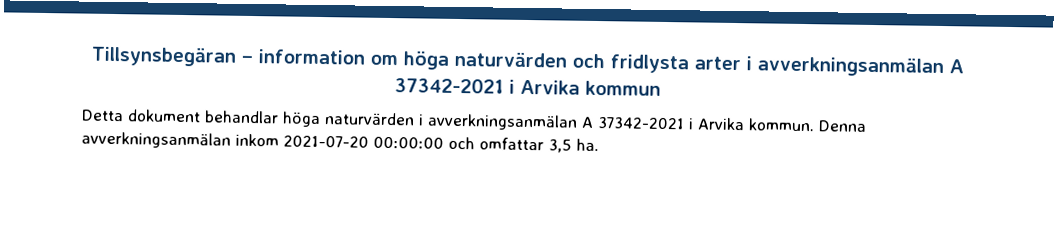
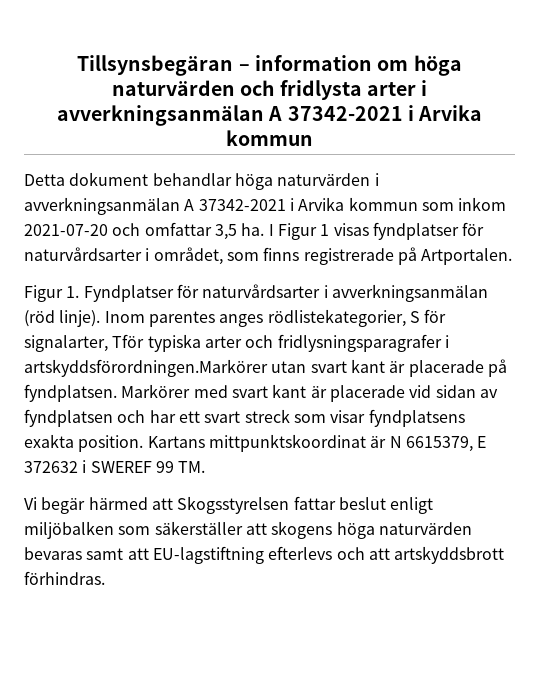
- Detta dokument behandlar höga naturvärden i avverkningsanmälan A 37342-2021 i Arvika kommun. Denna avverkningsanmälan inkom 2021-07-20 00:00:00 och omfattar 3,5 ha.
+ Detta dokument behandlar höga naturvärden i avverkningsanmälan A 37342-2021 i Arvika kommun som inkom 2021-07-20 och omfattar 3,5 ha.
+ I Figur 1 visas fyndplatser för naturvårdsarter i området, som finns registrerade på Artportalen.
+ Figur 1. Fyndplatser för naturvårdsarter i avverkningsanmälan (röd linje). Inom parentes anges rödlistekategorier, S för signalarter, Tför typiska arter och fridlysningsparagrafer i artskyddsförordningen.Markörer utan svart kant är placerade på fyndplatsen. Markörer med svart kant är placerade vid sidan av fyndplatsen och har ett svart streck som visar fyndplatsens exakta position. Kartans mittpunktskoordinat är N 6615379, E 372632 i SWEREF 99 TM.
+ Vi begär härmed att Skogsstyrelsen fattar beslut enligt miljöbalken som säkerställer att skogens höga naturvärden bevaras samt att EU-lagstiftning efterlevs och att artskyddsbrott förhindras.

